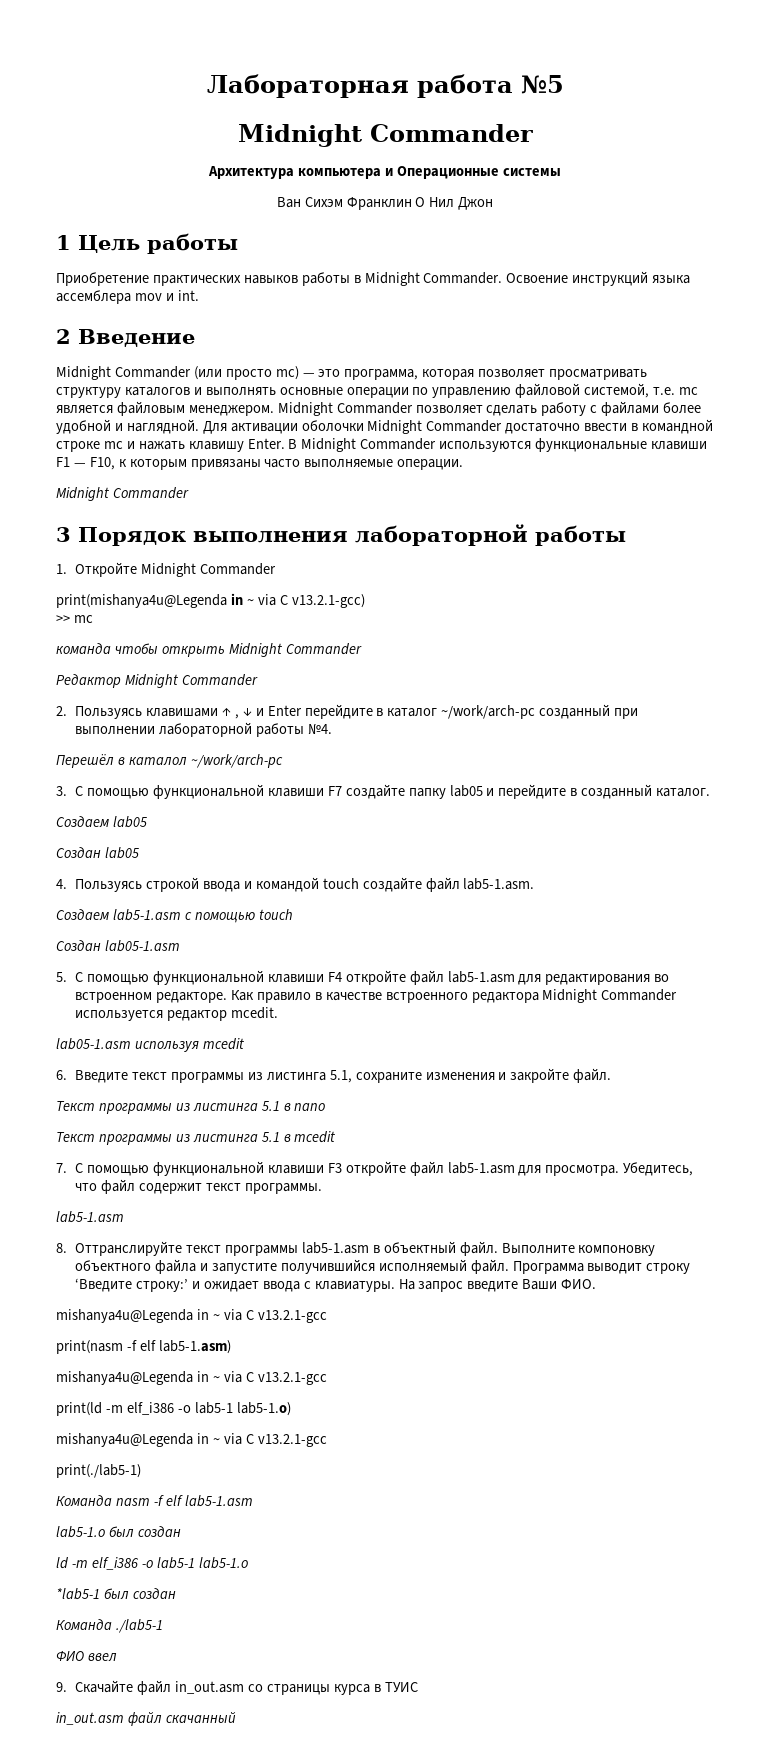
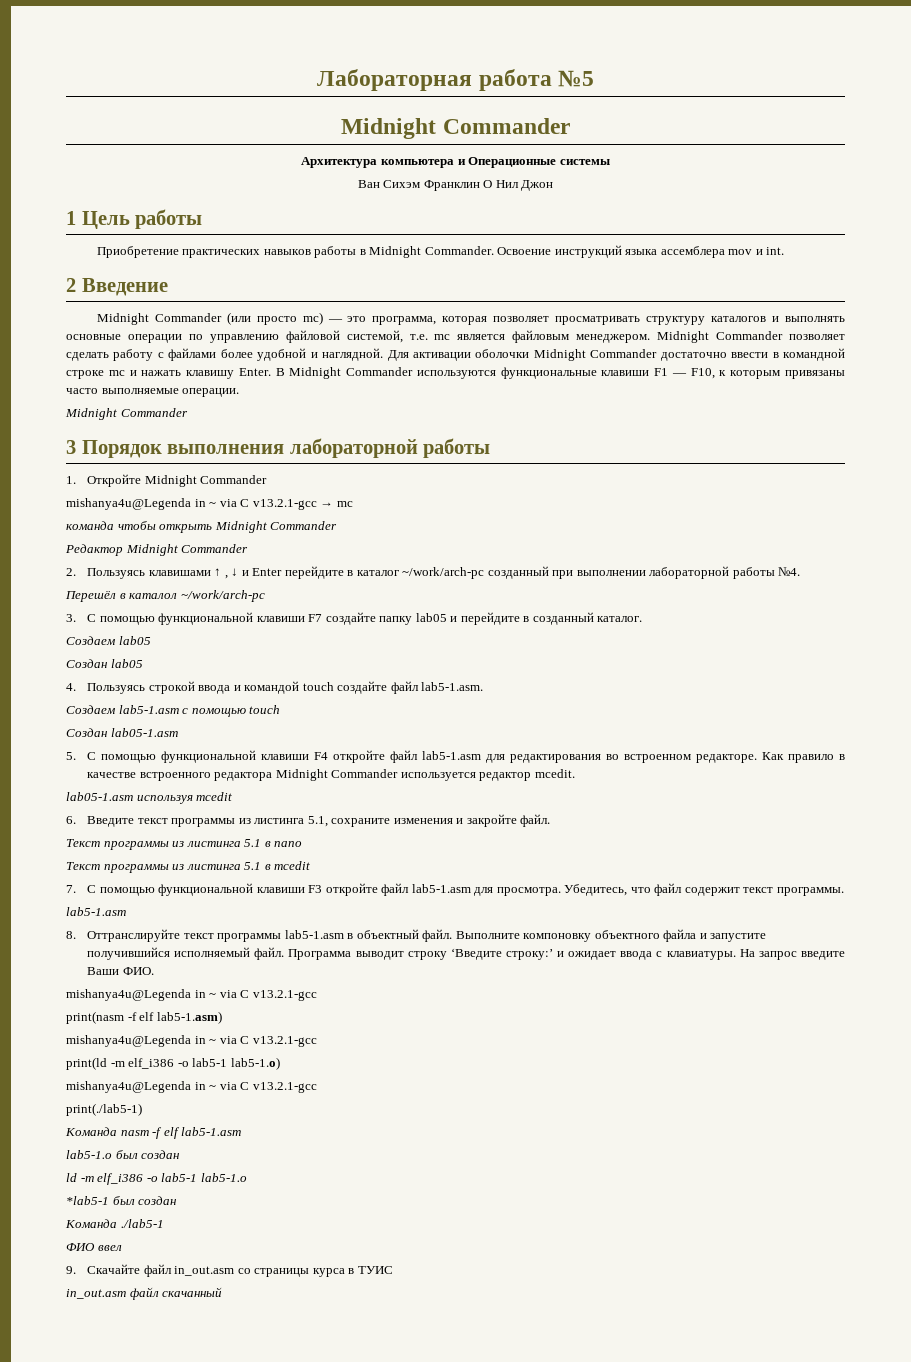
- print(mishanya4u@Legenda in ~ via C v13.2.1-gcc)
- >> mc
+ mishanya4u@Legenda in ~ via C v13.2.1-gcc → mc

